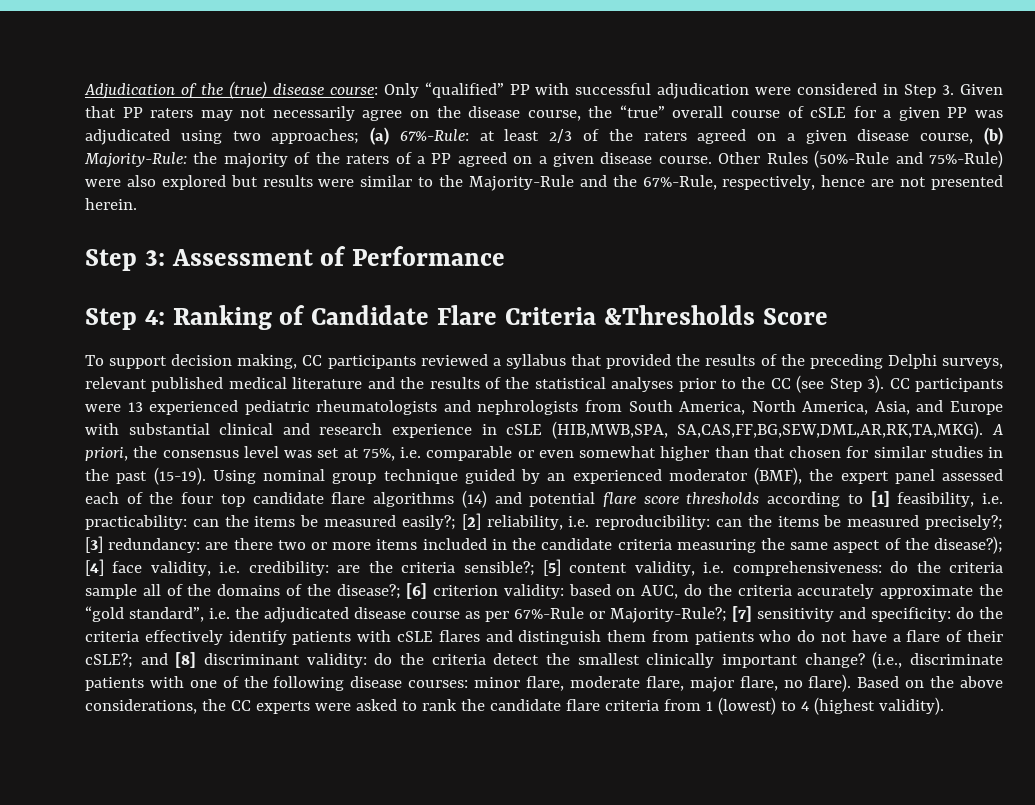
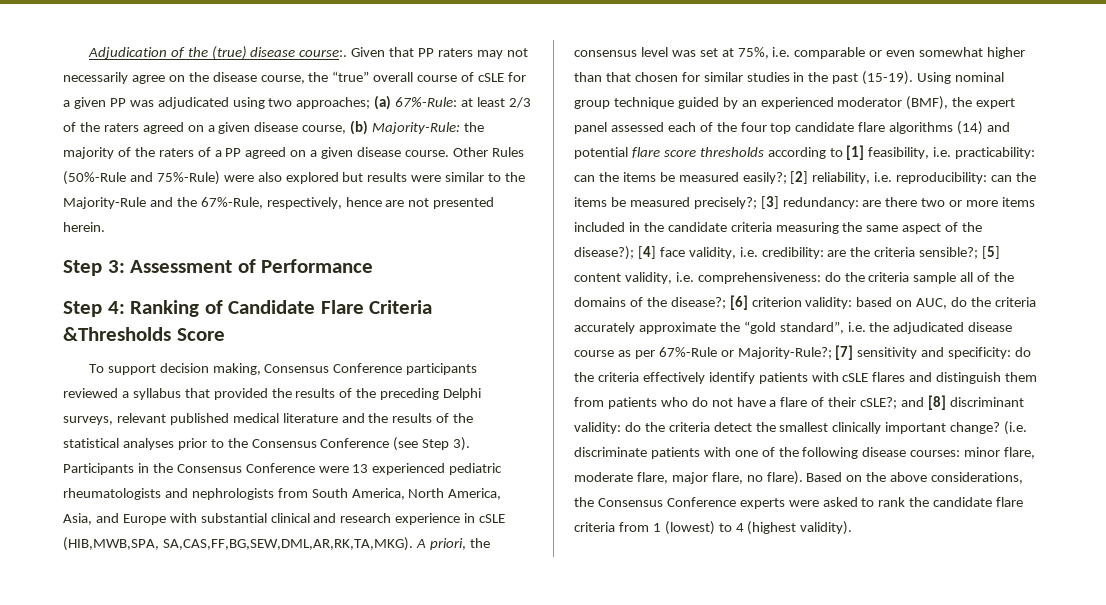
- Adjudication of the (true) disease course: Only “qualified” PP with successful adjudication were considered in Step 3. Given that PP raters may not necessarily agree on the disease course, the “true” overall course of cSLE for a given PP was adjudicated using two approaches;
+ Adjudication of the (true) disease course:. Given that PP raters may not necessarily agree on the disease course, the “true” overall course of cSLE for a given PP was adjudicated using two approaches;
- To support decision making, CC participants reviewed a syllabus that provided the results of the preceding Delphi surveys, relevant published medical literature and the results of the statistical analyses prior to the CC (see Step 3).
+ To support decision making, Consensus Conference participants reviewed a syllabus that provided the results of the preceding Delphi surveys, relevant published medical literature and the results of the statistical analyses prior to the Consensus Conference (see Step 3).
- CC participants were 13 experienced pediatric rheumatologists and nephrologists from South America, North America, Asia, and Europe with substantial clinical and research experience in cSLE (HIB,MWB,SPA, SA,CAS,FF,BG,SEW,DML,AR,RK,TA,MKG).
+ Participants in the Consensus Conference were 13 experienced pediatric rheumatologists and nephrologists from South America, North America, Asia, and Europe with substantial clinical and research experience in cSLE (HIB,MWB,SPA, SA,CAS,FF,BG,SEW,DML,AR,RK,TA,MKG).
- (i.e., discriminate patients with one of the following disease courses: minor flare, moderate flare, major flare, no flare).
+ (i.e. discriminate patients with one of the following disease courses: minor flare, moderate flare, major flare, no flare).
- Based on the above considerations, the CC experts were asked to rank the candidate flare criteria from 1 (lowest) to 4 (highest validity).
+ Based on the above considerations, the Consensus Conference experts were asked to rank the candidate flare criteria from 1 (lowest) to 4 (highest validity).

